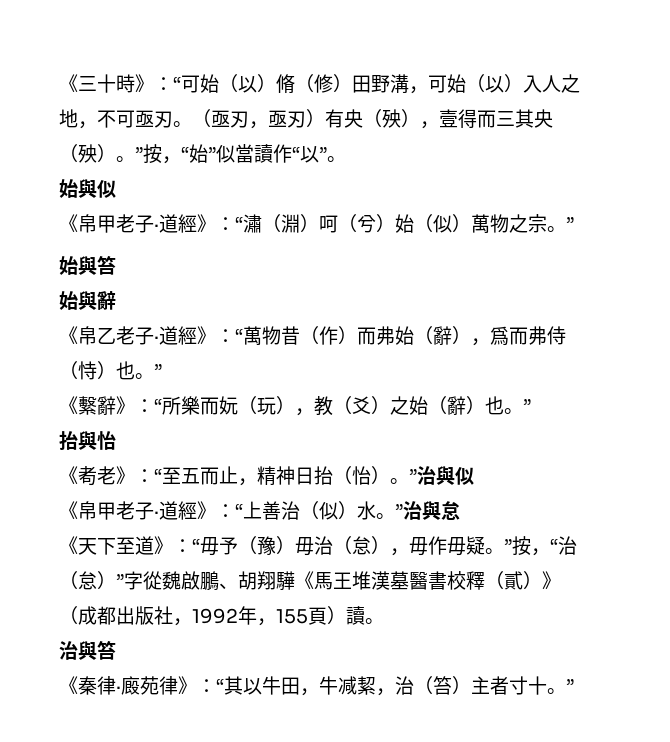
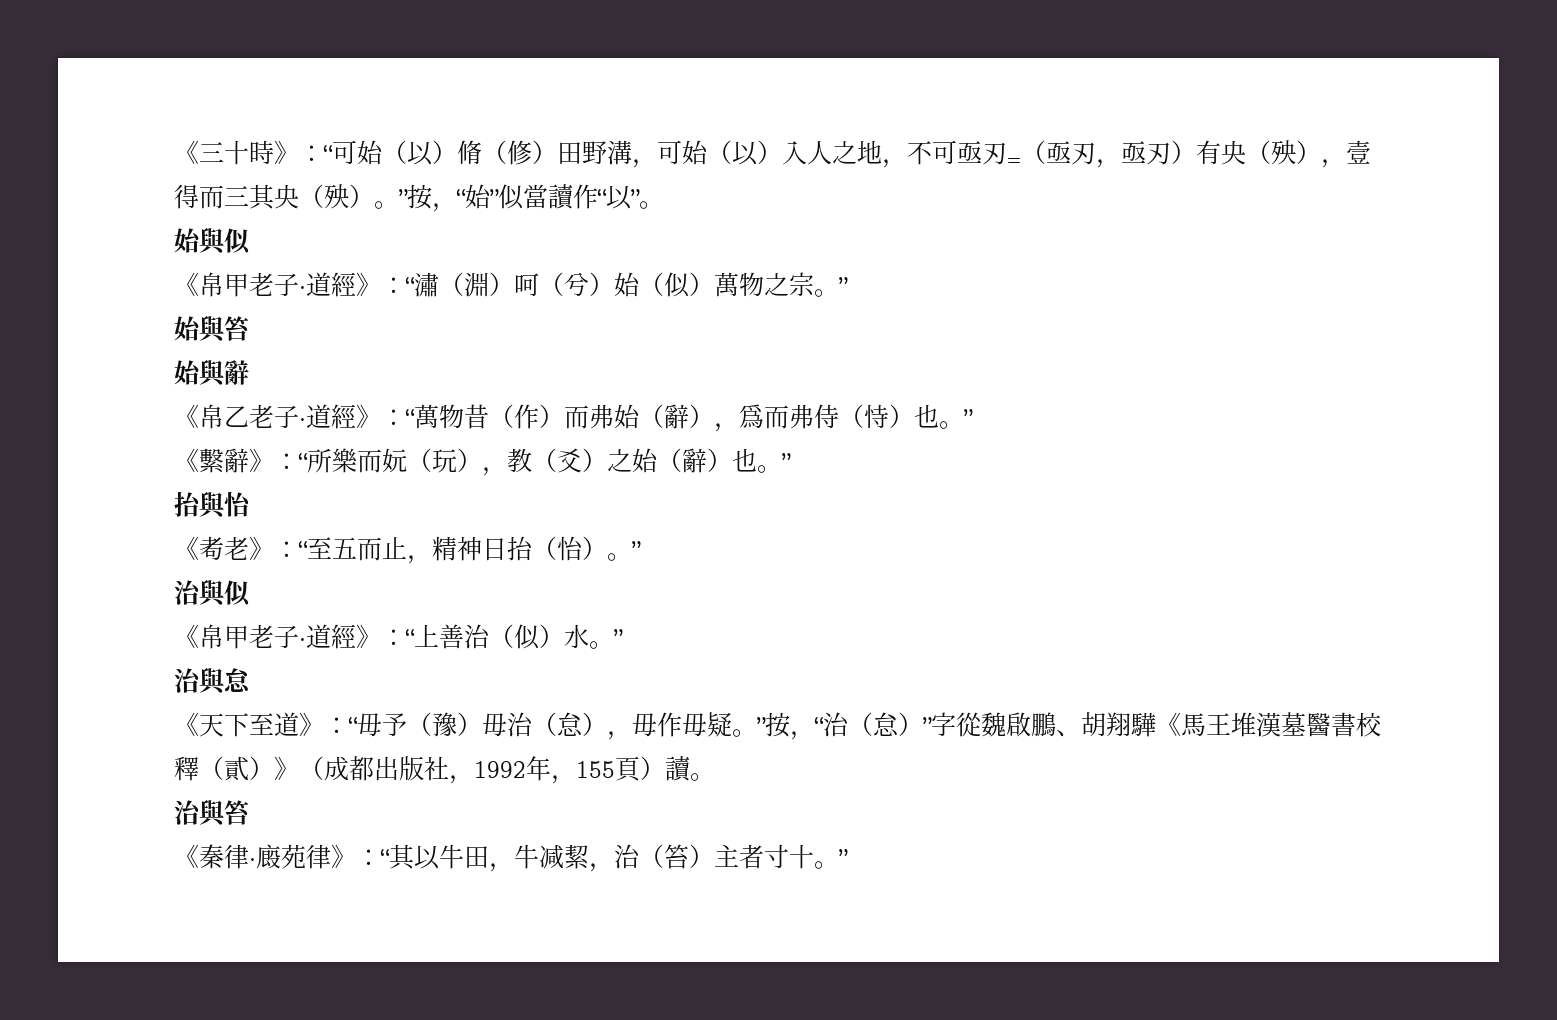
- 《三十時》：“可始（以）脩（修）田野溝，可始（以）入人之地，不可亟刃。（亟刃，亟刃）有央（殃），壹得而三其央（殃）。”按，“始”似當讀作“以”。
+ 《三十時》：“可始（以）脩（修）田野溝，可始（以）入人之地，不可亟刃=（亟刃，亟刃）有央（殃），壹得而三其央（殃）。”按，“始”似當讀作“以”。
- 《耇老》：“至五而止，精神日抬（怡）。”治與似
+ 《耇老》：“至五而止，精神日抬（怡）。”
+ 治與似
- 《帛甲老子·道經》：“上善治（似）水。”治與怠
+ 《帛甲老子·道經》：“上善治（似）水。”
+ 治與怠

